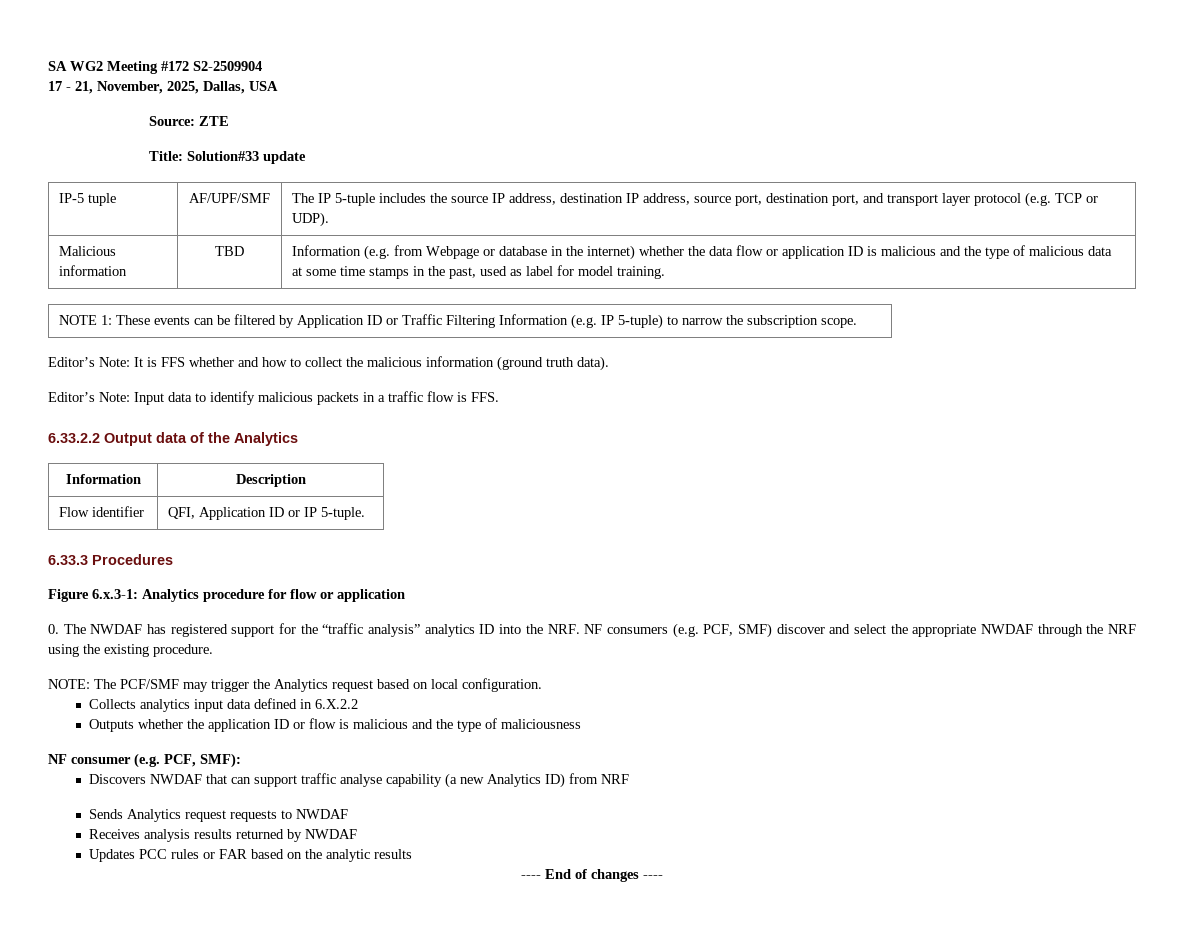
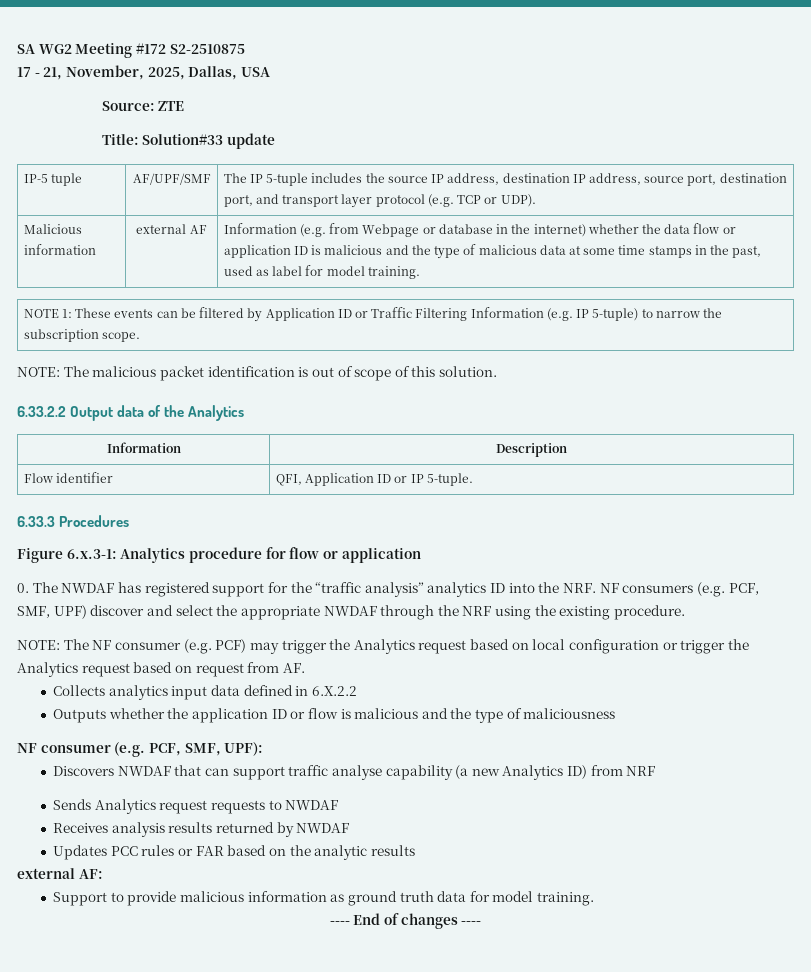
- SA WG2 Meeting #172 S2-2509904
+ SA WG2 Meeting #172 S2-2510875
- TBD
+ external AF
- Editor’s Note: It is FFS whether and how to collect the malicious information (ground truth data).
- Editor’s Note: Input data to identify malicious packets in a traffic flow is FFS.
+ NOTE: The malicious packet identification is out of scope of this solution.
- 0. The NWDAF has registered support for the “traffic analysis” analytics ID into the NRF. NF consumers (e.g. PCF, SMF) discover and select the appropriate NWDAF through the NRF using the existing procedure.
+ 0. The NWDAF has registered support for the “traffic analysis” analytics ID into the NRF. NF consumers (e.g. PCF, SMF, UPF) discover and select the appropriate NWDAF through the NRF using the existing procedure.
- NOTE: The PCF/SMF may trigger the Analytics request based on local configuration.
+ NOTE: The NF consumer (e.g. PCF) may trigger the Analytics request based on local configuration or trigger the Analytics request based on request from AF.
- NF consumer (e.g. PCF, SMF):
+ NF consumer (e.g. PCF, SMF, UPF):
+ external AF:
+ Support to provide malicious information as ground truth data for model training.

